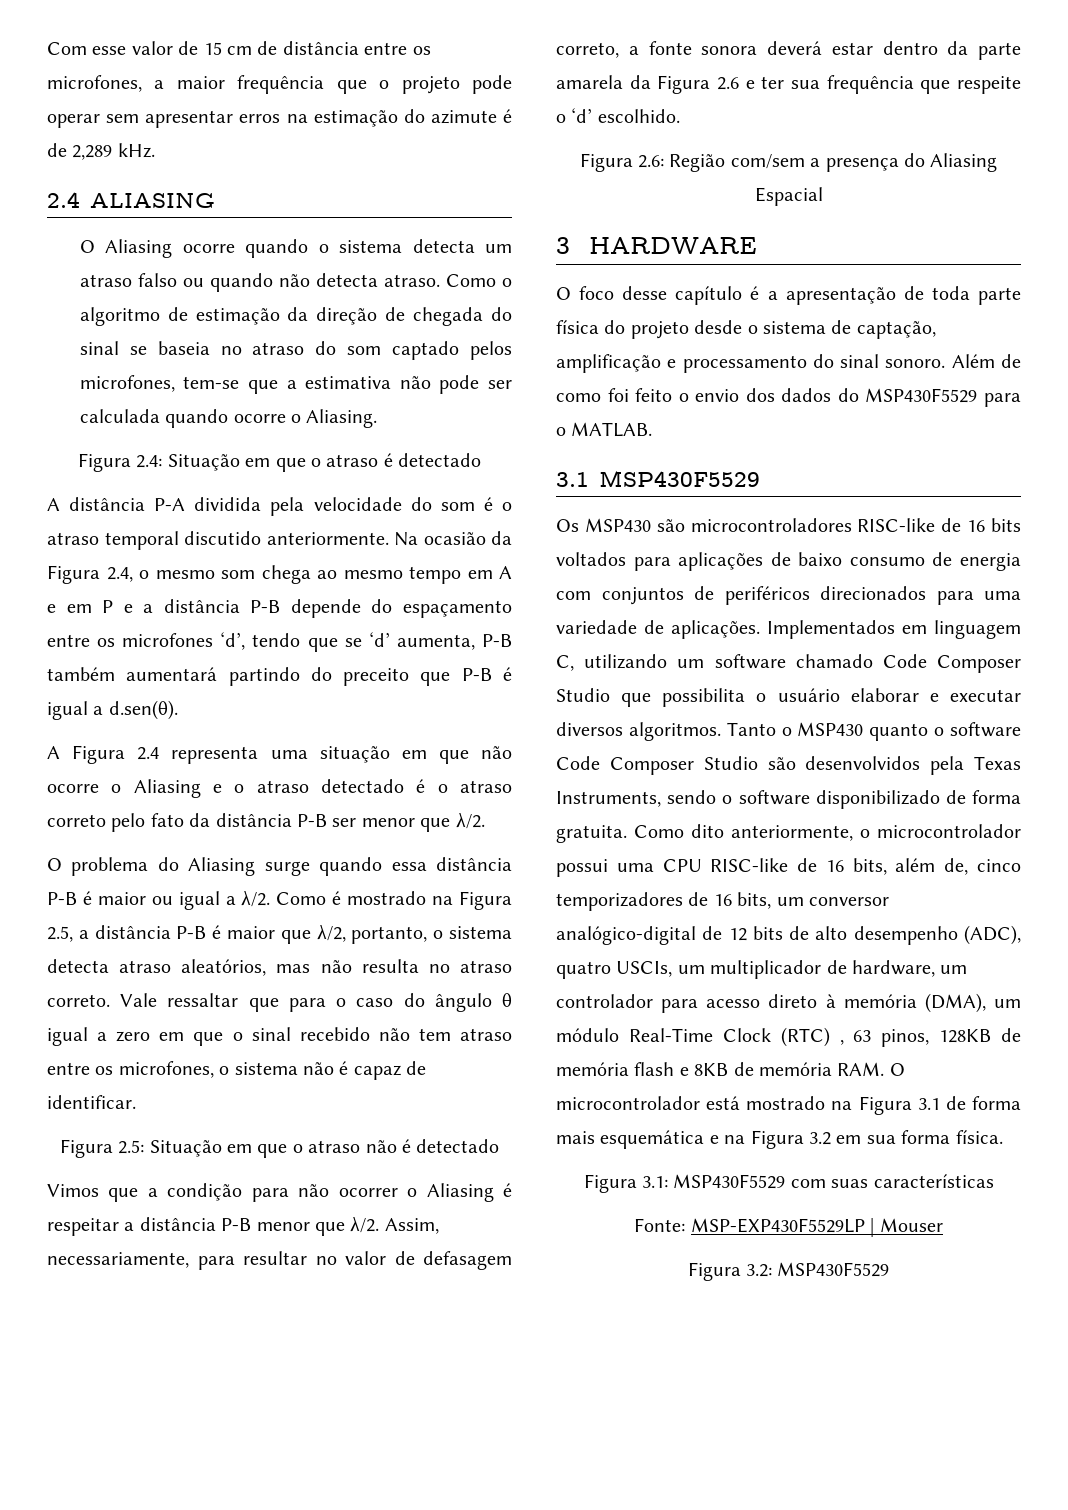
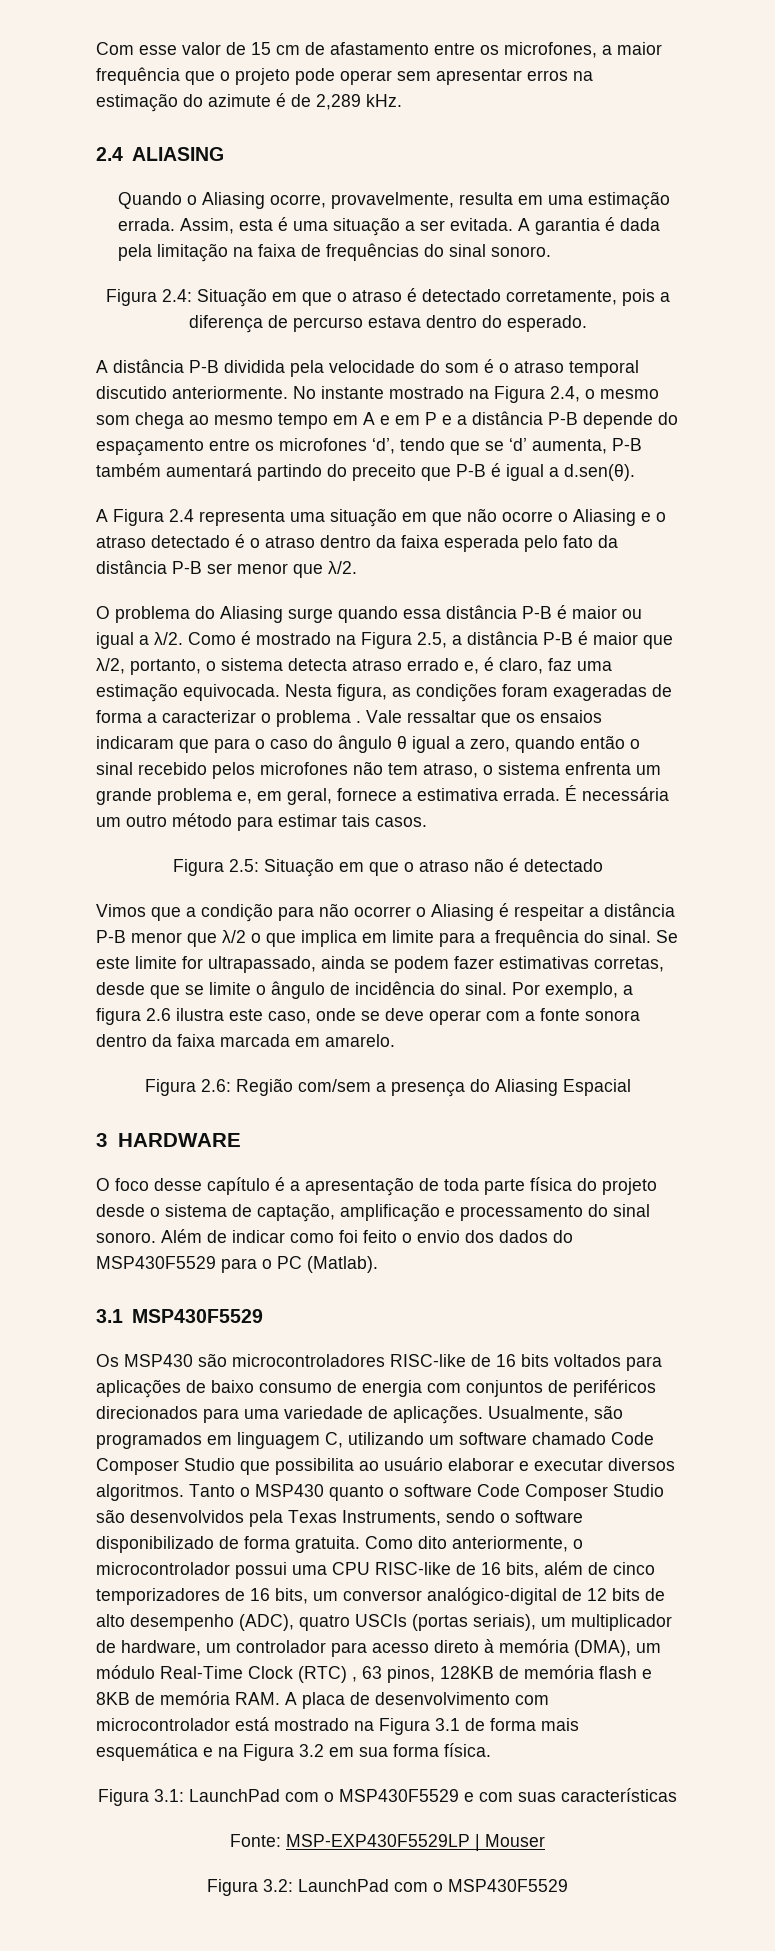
- Com esse valor de 15 cm de distância entre os microfones, a maior frequência que o projeto pode operar sem apresentar erros na estimação do azimute é de 2,289 kHz.
+ Com esse valor de 15 cm de afastamento entre os microfones, a maior frequência que o projeto pode operar sem apresentar erros na estimação do azimute é de 2,289 kHz.
- O Aliasing ocorre quando o sistema detecta um atraso falso ou quando não detecta atraso. Como o algoritmo de estimação da direção de chegada do sinal se baseia no atraso do som captado pelos microfones, tem-se que a estimativa não pode ser calculada quando ocorre o Aliasing.
+ Quando o Aliasing ocorre, provavelmente, resulta em uma estimação errada. Assim, esta é uma situação a ser evitada. A garantia é dada pela limitação na faixa de frequências do sinal sonoro.
- Figura 2.4: Situação em que o atraso é detectado
+ Figura 2.4: Situação em que o atraso é detectado corretamente, pois a diferença de percurso estava dentro do esperado.
- A distância P-A dividida pela velocidade do som é o atraso temporal discutido anteriormente.
+ A distância P-B dividida pela velocidade do som é o atraso temporal discutido anteriormente.
- Na ocasião da Figura 2.4, o mesmo som chega ao mesmo tempo em A e em P e a distância P-B depende do espaçamento entre os microfones ‘d’, tendo que se ‘d’ aumenta, P-B também aumentará partindo do preceito que P-B é igual a d.sen(θ).
+ No instante mostrado na Figura 2.4, o mesmo som chega ao mesmo tempo em A e em P e a distância P-B depende do espaçamento entre os microfones ‘d’, tendo que se ‘d’ aumenta, P-B também aumentará partindo do preceito que P-B é igual a d.sen(θ).
- A Figura 2.4 representa uma situação em que não ocorre o Aliasing e o atraso detectado é o atraso correto pelo fato da distância P-B ser menor que λ/2.
+ A Figura 2.4 representa uma situação em que não ocorre o Aliasing e o atraso detectado é o atraso dentro da faixa esperada pelo fato da distância P-B ser menor que λ/2.
- Como é mostrado na Figura 2.5, a distância P-B é maior que λ/2, portanto, o sistema detecta atraso aleatórios, mas não resulta no atraso correto. Vale ressaltar que para o caso do ângulo θ igual a zero em que o sinal recebido não tem atraso entre os microfones, o sistema não é capaz de identificar.
+ Como é mostrado na Figura 2.5, a distância P-B é maior que λ/2, portanto, o sistema detecta atraso errado e, é claro, faz uma estimação equivocada. Nesta figura, as condições foram exageradas de forma a caracterizar o problema . Vale ressaltar que os ensaios indicaram que para o caso do ângulo θ igual a zero, quando então o sinal recebido pelos microfones não tem atraso, o sistema enfrenta um grande problema e, em geral, fornece a estimativa errada. É necessária um outro método para estimar tais casos.
- Vimos que a condição para não ocorrer o Aliasing é respeitar a distância P-B menor que λ/2. Assim, necessariamente, para resultar no valor de defasagem correto, a fonte sonora deverá estar dentro da parte amarela da Figura 2.6 e ter sua frequência que respeite o ‘d’ escolhido.
+ Vimos que a condição para não ocorrer o Aliasing é respeitar a distância P-B menor que λ/2 o que implica em limite para a frequência do sinal. Se este limite for ultrapassado, ainda se podem fazer estimativas corretas, desde que se limite o ângulo de incidência do sinal. Por exemplo, a figura 2.6 ilustra este caso, onde se deve operar com a fonte sonora dentro da faixa marcada em amarelo.
- Além de como foi feito o envio dos dados do MSP430F5529 para o MATLAB.
+ Além de indicar como foi feito o envio dos dados do MSP430F5529 para o PC (Matlab).
- Implementados em linguagem C, utilizando um software chamado Code Composer Studio que possibilita o usuário elaborar e executar diversos algoritmos.
+ Usualmente, são programados em linguagem C, utilizando um software chamado Code Composer Studio que possibilita ao usuário elaborar e executar diversos algoritmos.
- Como dito anteriormente, o microcontrolador possui uma CPU RISC-like de 16 bits, além de, cinco temporizadores de 16 bits, um conversor analógico-digital de 12 bits de alto desempenho (ADC), quatro USCIs, um multiplicador de hardware, um controlador para acesso direto à memória (DMA), um módulo Real-Time Clock (RTC) , 63 pinos, 128KB de memória flash e 8KB de memória RAM. O microcontrolador está mostrado na Figura 3.1 de forma mais esquemática e na Figura 3.2 em sua forma física.
+ Como dito anteriormente, o microcontrolador possui uma CPU RISC-like de 16 bits, além de cinco temporizadores de 16 bits, um conversor analógico-digital de 12 bits de alto desempenho (ADC), quatro USCIs (portas seriais), um multiplicador de hardware, um controlador para acesso direto à memória (DMA), um módulo Real-Time Clock (RTC) , 63 pinos, 128KB de memória flash e 8KB de memória RAM. A placa de desenvolvimento com microcontrolador está mostrado na Figura 3.1 de forma mais esquemática e na Figura 3.2 em sua forma física.
- Figura 3.1: MSP430F5529 com suas características
+ Figura 3.1: LaunchPad com o MSP430F5529 e com suas características
- Figura 3.2: MSP430F5529
+ Figura 3.2: LaunchPad com o MSP430F5529

